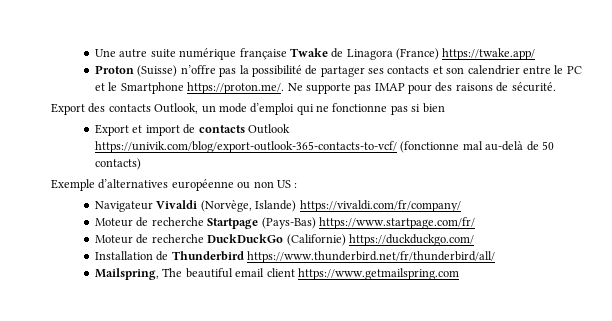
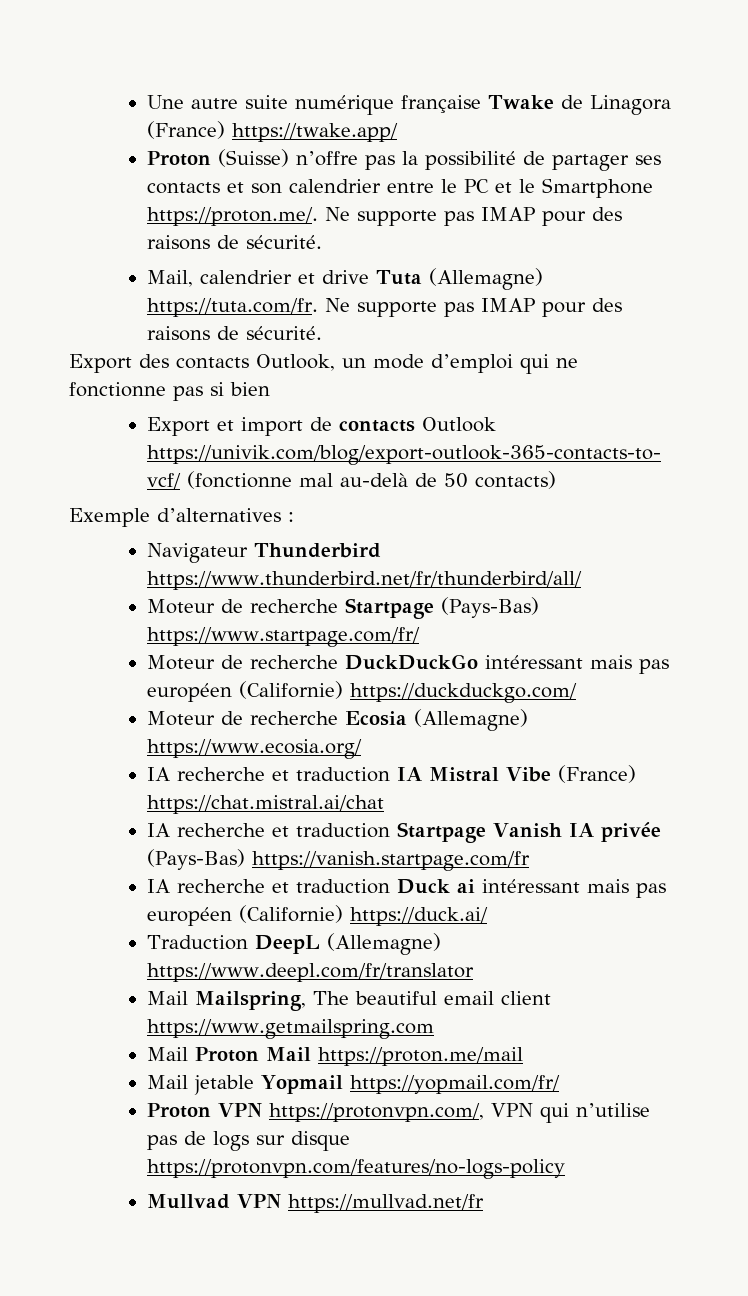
+ Mail, calendrier et drive Tuta (Allemagne) https://tuta.com/fr. Ne supporte pas IMAP pour des raisons de sécurité.
- Exemple d’alternatives européenne ou non US :
- Navigateur Vivaldi (Norvège, Islande) https://vivaldi.com/fr/company/
+ Exemple d’alternatives :
+ Navigateur Thunderbird https://www.thunderbird.net/fr/thunderbird/all/
- Moteur de recherche DuckDuckGo (Californie) https://duckduckgo.com/
- Installation de Thunderbird https://www.thunderbird.net/fr/thunderbird/all/
- Mailspring, The beautiful email client https://www.getmailspring.com
+ Moteur de recherche DuckDuckGo intéressant mais pas européen (Californie) https://duckduckgo.com/
+ Moteur de recherche Ecosia (Allemagne) https://www.ecosia.org/
+ IA recherche et traduction IA Mistral Vibe (France) https://chat.mistral.ai/chat
+ IA recherche et traduction Startpage Vanish IA privée (Pays-Bas) https://vanish.startpage.com/fr
+ IA recherche et traduction Duck ai intéressant mais pas européen (Californie) https://duck.ai/
+ Traduction DeepL (Allemagne) https://www.deepl.com/fr/translator
+ Mail Mailspring, The beautiful email client https://www.getmailspring.com
+ Mail Proton Mail https://proton.me/mail
+ Mail jetable Yopmail https://yopmail.com/fr/
+ Proton VPN https://protonvpn.com/, VPN qui n’utilise pas de logs sur disque https://protonvpn.com/features/no-logs-policy
+ Mullvad VPN https://mullvad.net/fr

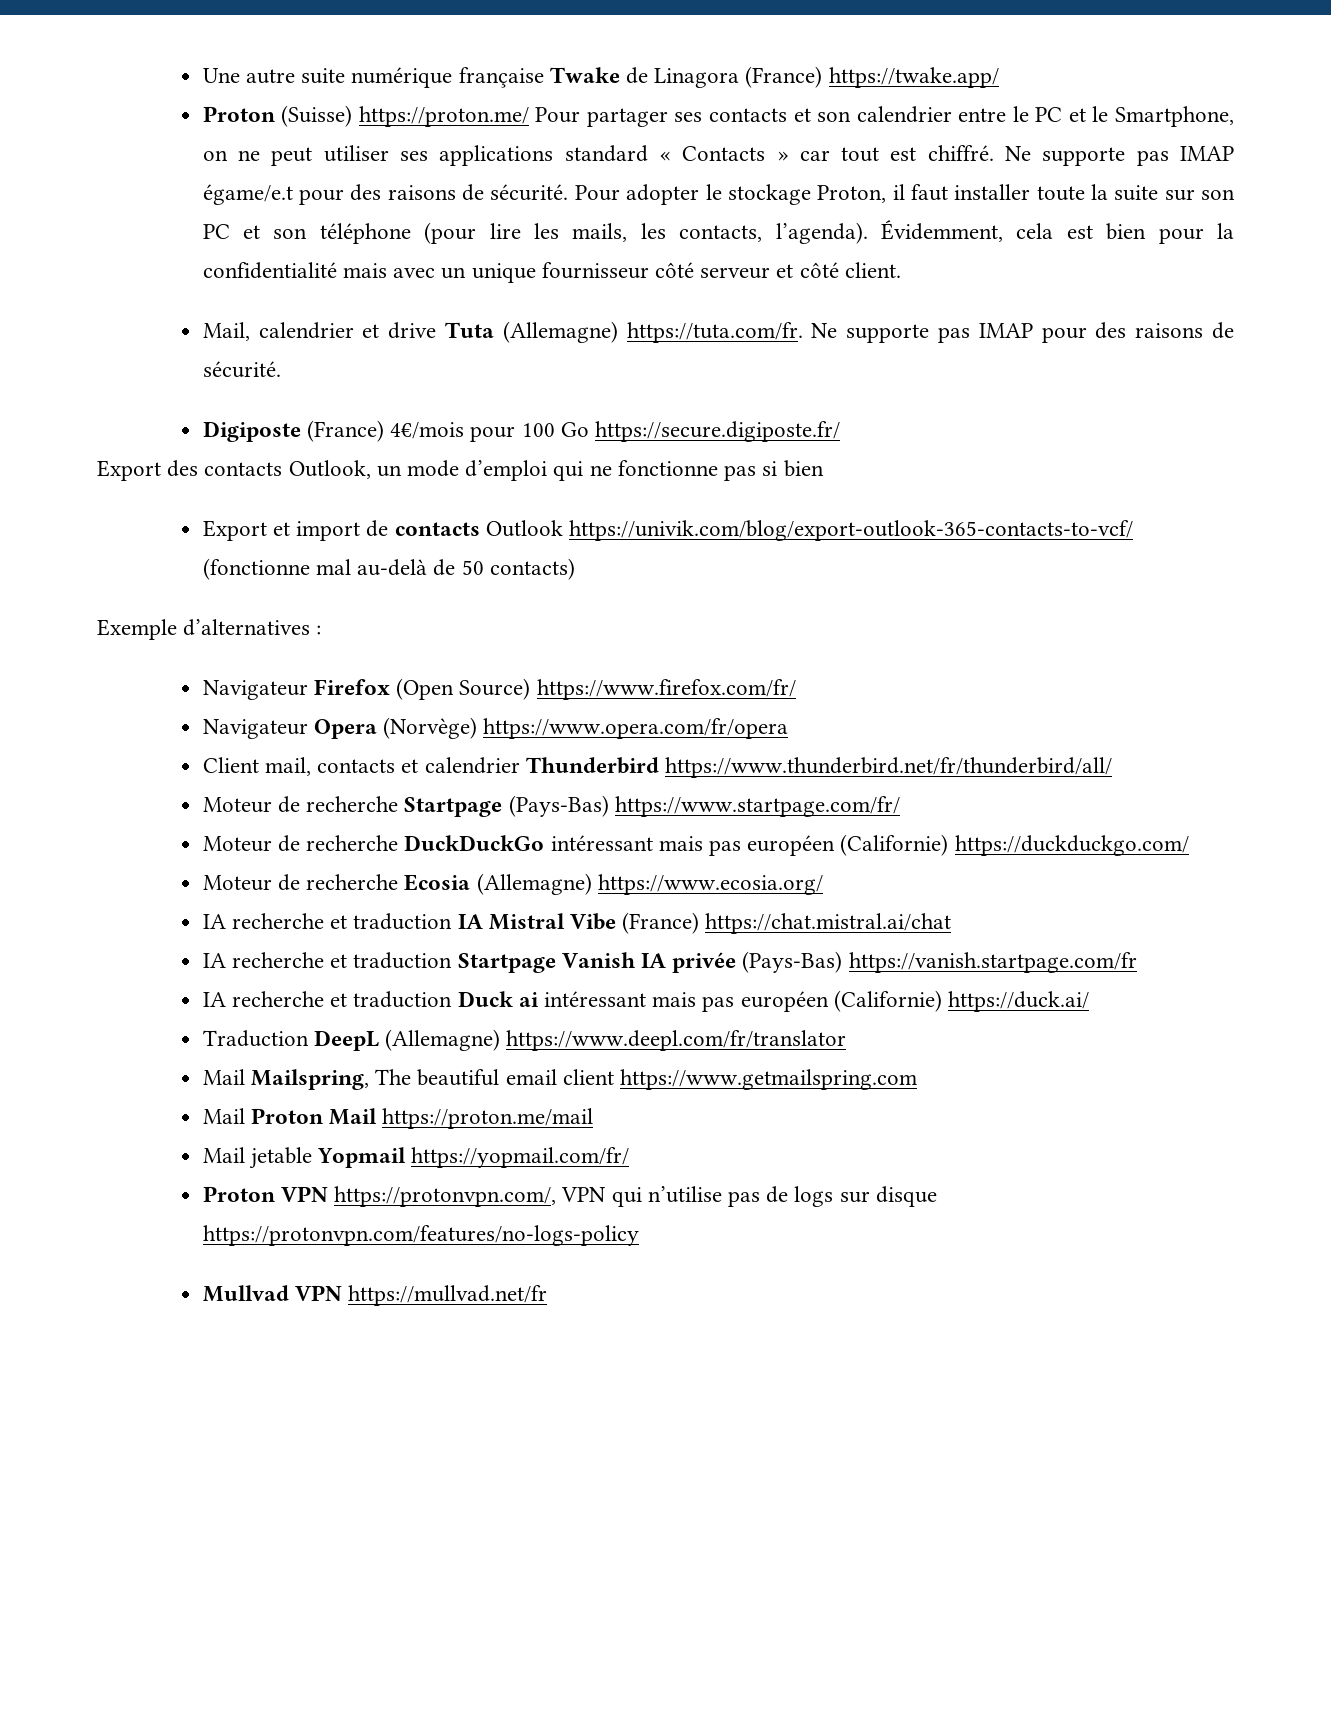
- Proton (Suisse) n’offre pas la possibilité de partager ses contacts et son calendrier entre le PC et le Smartphone https://proton.me/. Ne supporte pas IMAP pour des raisons de sécurité.
+ Proton (Suisse) https://proton.me/ Pour partager ses contacts et son calendrier entre le PC et le Smartphone, on ne peut utiliser ses applications standard « Contacts » car tout est chiffré. Ne supporte pas IMAP égame/e.t pour des raisons de sécurité. Pour adopter le stockage Proton, il faut installer toute la suite sur son PC et son téléphone (pour lire les mails, les contacts, l’agenda). Évidemment, cela est bien pour la confidentialité mais avec un unique fournisseur côté serveur et côté client.
+ Digiposte (France) 4€/mois pour 100 Go https://secure.digiposte.fr/
- Navigateur Thunderbird https://www.thunderbird.net/fr/thunderbird/all/
+ Navigateur Firefox (Open Source) https://www.firefox.com/fr/
+ Navigateur Opera (Norvège) https://www.opera.com/fr/opera
+ Client mail, contacts et calendrier Thunderbird https://www.thunderbird.net/fr/thunderbird/all/

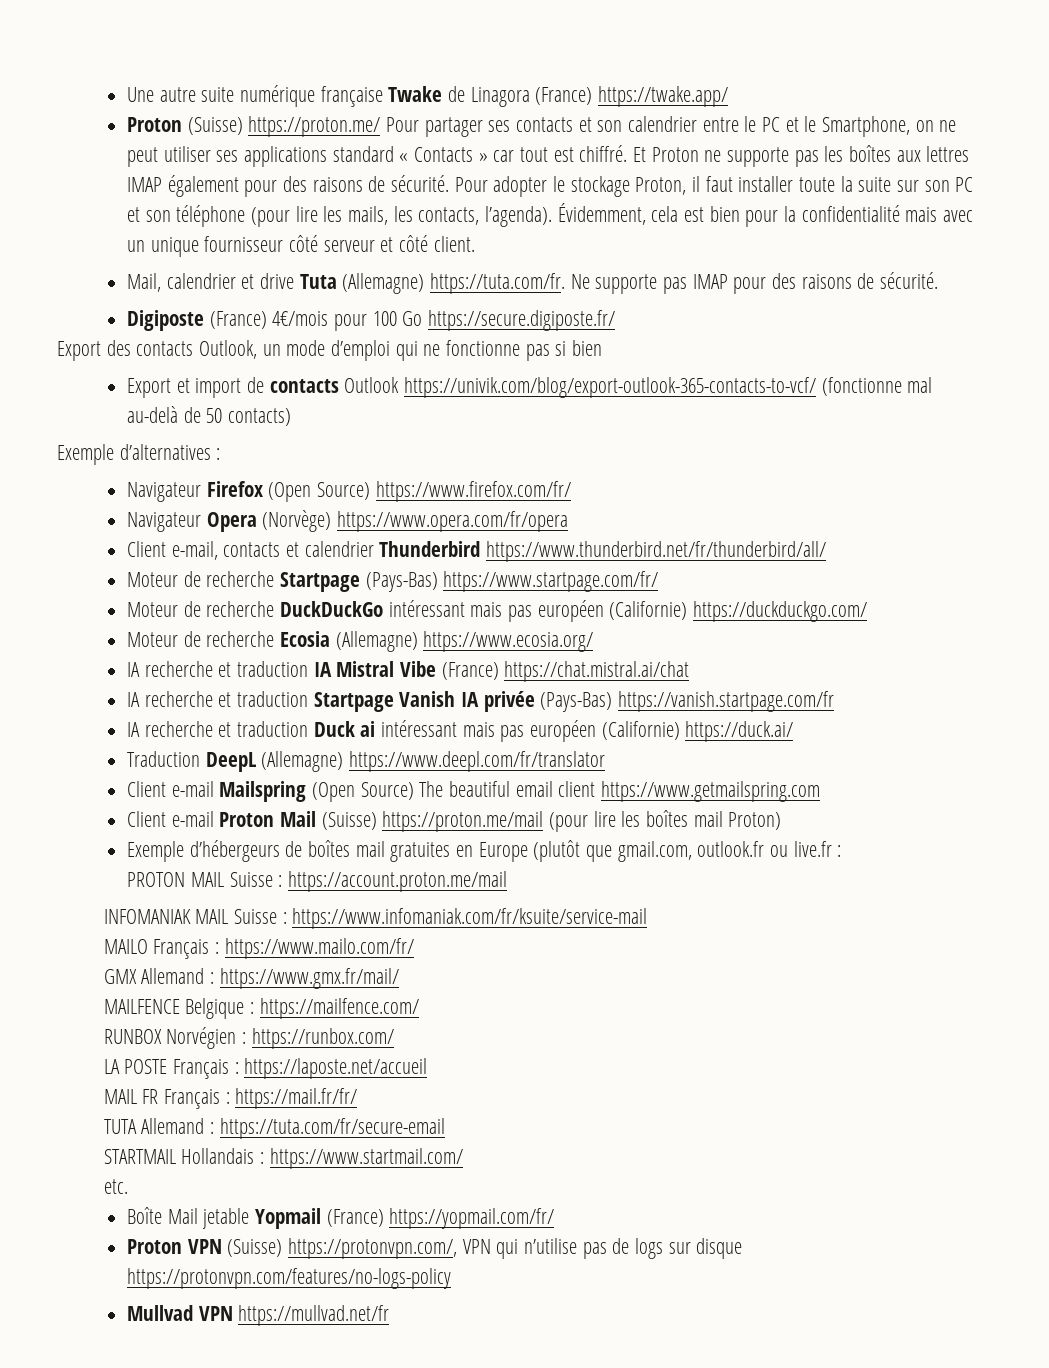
- Ne supporte pas IMAP égame/e.t pour des raisons de sécurité.
+ Et Proton ne supporte pas les boîtes aux lettres IMAP également pour des raisons de sécurité.
- Client mail, contacts et calendrier Thunderbird https://www.thunderbird.net/fr/thunderbird/all/
+ Client e-mail, contacts et calendrier Thunderbird https://www.thunderbird.net/fr/thunderbird/all/
- Mail Mailspring, The beautiful email client https://www.getmailspring.com
+ Client e-mail Mailspring (Open Source) The beautiful email client https://www.getmailspring.com
- Mail Proton Mail https://proton.me/mail
- Mail jetable Yopmail https://yopmail.com/fr/
+ Client e-mail Proton Mail (Suisse) https://proton.me/mail (pour lire les boîtes mail Proton)
+ Exemple d’hébergeurs de boîtes mail gratuites en Europe (plutôt que gmail.com, outlook.fr ou live.fr :
+ PROTON MAIL Suisse : https://account.proton.me/mail
+ INFOMANIAK MAIL Suisse : https://www.infomaniak.com/fr/ksuite/service-mail
+ MAILO Français : https://www.mailo.com/fr/
+ GMX Allemand : https://www.gmx.fr/mail/
+ MAILFENCE Belgique : https://mailfence.com/
+ RUNBOX Norvégien : https://runbox.com/
+ LA POSTE Français : https://laposte.net/accueil
+ MAIL FR Français : https://mail.fr/fr/
+ TUTA Allemand : https://tuta.com/fr/secure-email
+ STARTMAIL Hollandais : https://www.startmail.com/
+ etc.
+ Boîte Mail jetable Yopmail (France) https://yopmail.com/fr/
- Proton VPN https://protonvpn.com/, VPN qui n’utilise pas de logs sur disque https://protonvpn.com/features/no-logs-policy
+ Proton VPN (Suisse) https://protonvpn.com/, VPN qui n’utilise pas de logs sur disque https://protonvpn.com/features/no-logs-policy

